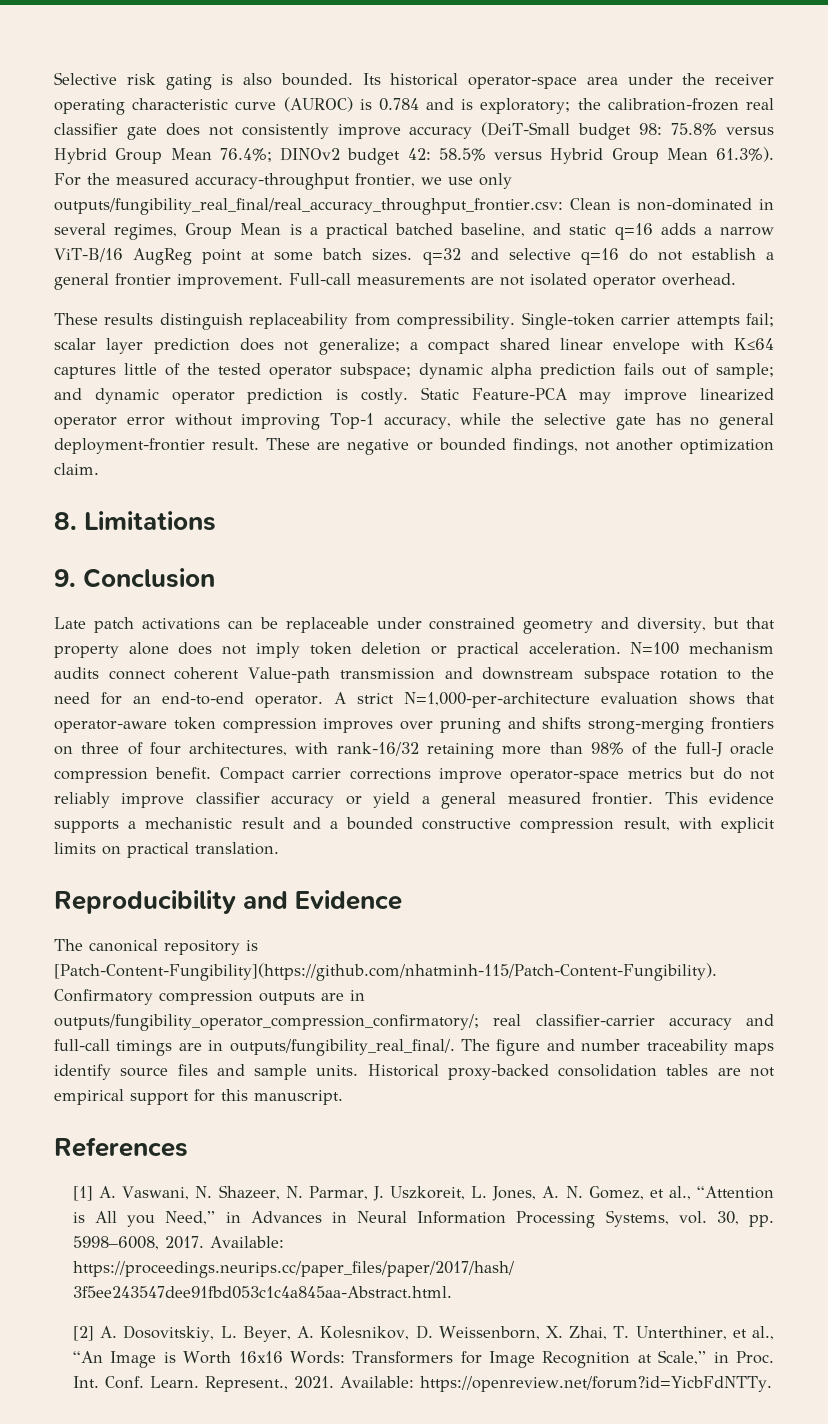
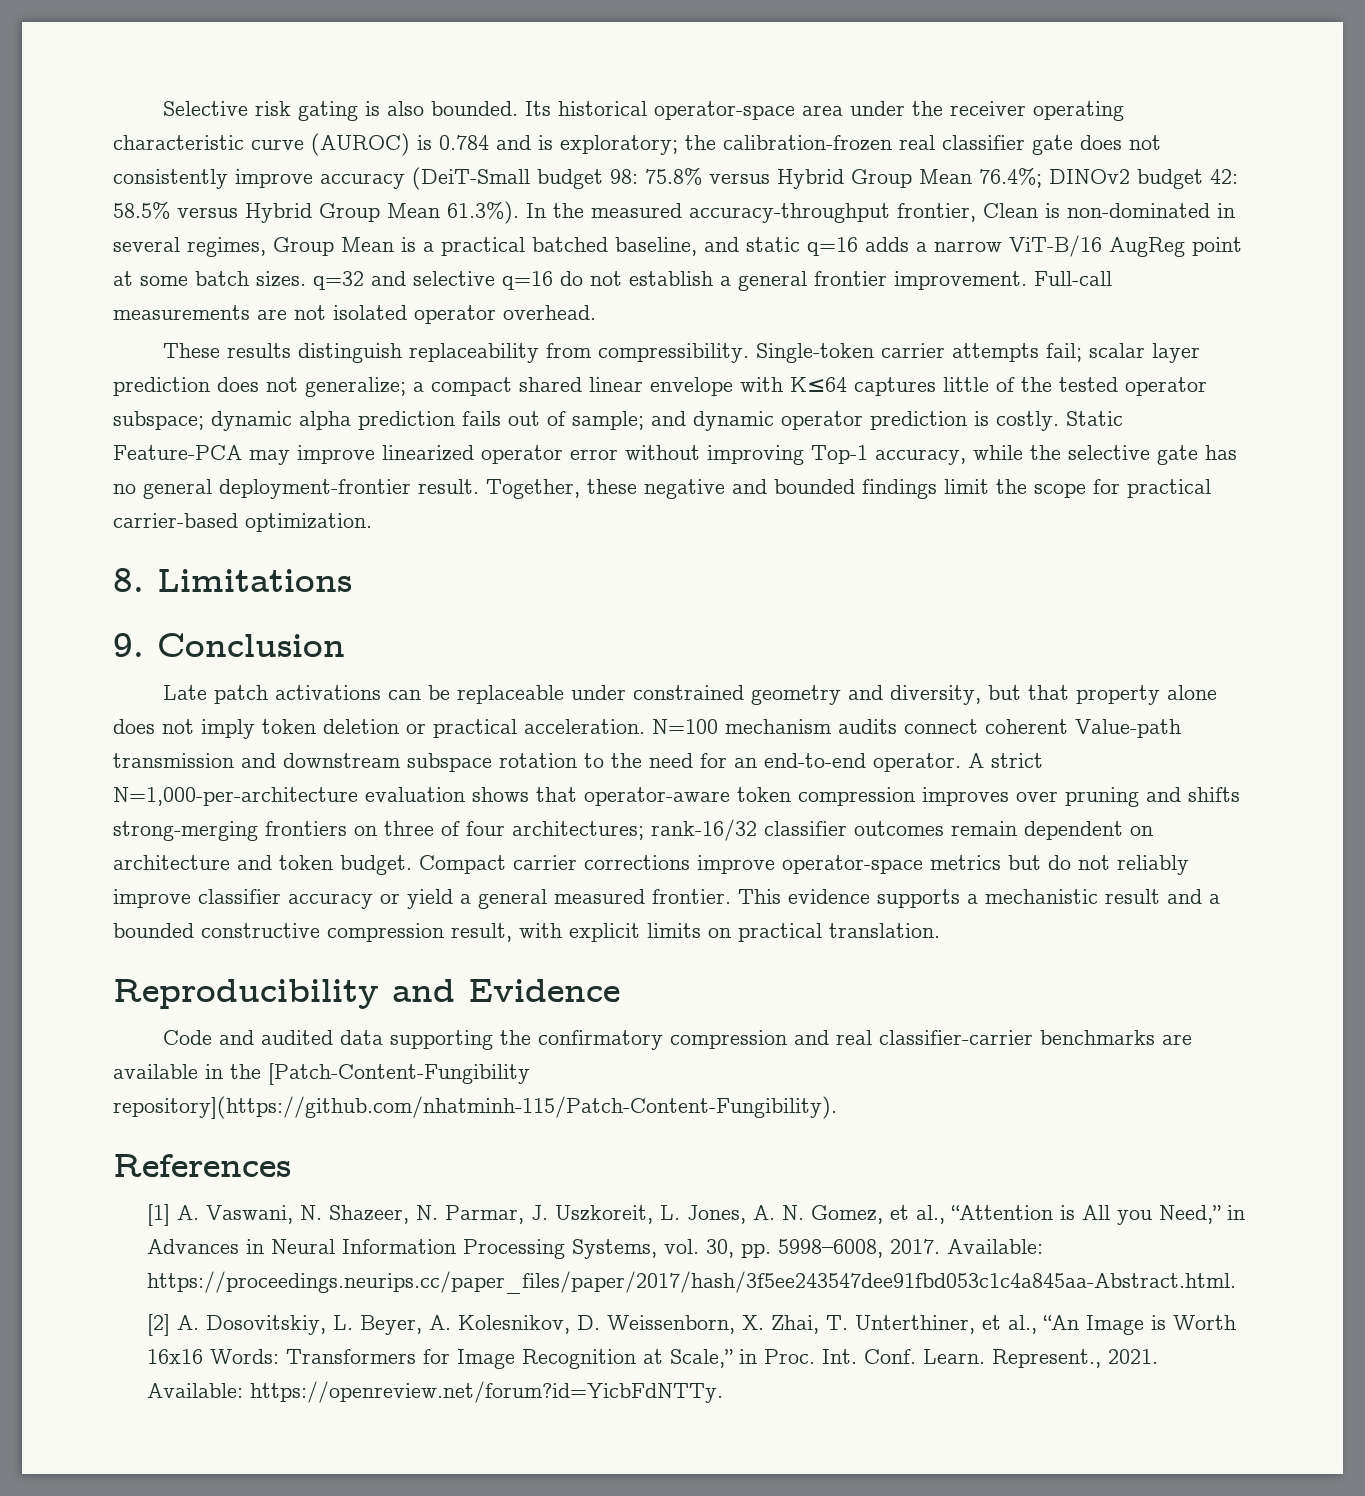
- 58.5% versus Hybrid Group Mean 61.3%). For the measured accuracy-throughput frontier, we use only outputs/fungibility_real_final/real_accuracy_throughput_frontier.csv: Clean is non-dominated in several regimes, Group Mean is a practical batched baseline, and static q=16 adds a narrow ViT-B/16 AugReg point at some batch sizes. q=32 and selective q=16 do not establish a general frontier improvement.
+ 58.5% versus Hybrid Group Mean 61.3%). In the measured accuracy-throughput frontier, Clean is non-dominated in several regimes, Group Mean is a practical batched baseline, and static q=16 adds a narrow ViT-B/16 AugReg point at some batch sizes. q=32 and selective q=16 do not establish a general frontier improvement.
- These are negative or bounded findings, not another optimization claim.
+ Together, these negative and bounded findings limit the scope for practical carrier-based optimization.
- A strict N=1,000-per-architecture evaluation shows that operator-aware token compression improves over pruning and shifts strong-merging frontiers on three of four architectures, with rank-16/32 retaining more than 98% of the full-J oracle compression benefit.
+ A strict N=1,000-per-architecture evaluation shows that operator-aware token compression improves over pruning and shifts strong-merging frontiers on three of four architectures; rank-16/32 classifier outcomes remain dependent on architecture and token budget.
- The canonical repository is [Patch-Content-Fungibility](https://github.com/nhatminh-115/Patch-Content-Fungibility). Confirmatory compression outputs are in outputs/fungibility_operator_compression_confirmatory/; real classifier-carrier accuracy and full-call timings are in outputs/fungibility_real_final/. The figure and number traceability maps identify source files and sample units. Historical proxy-backed consolidation tables are not empirical support for this manuscript.
+ Code and audited data supporting the confirmatory compression and real classifier-carrier benchmarks are available in the [Patch-Content-Fungibility repository](https://github.com/nhatminh-115/Patch-Content-Fungibility).

